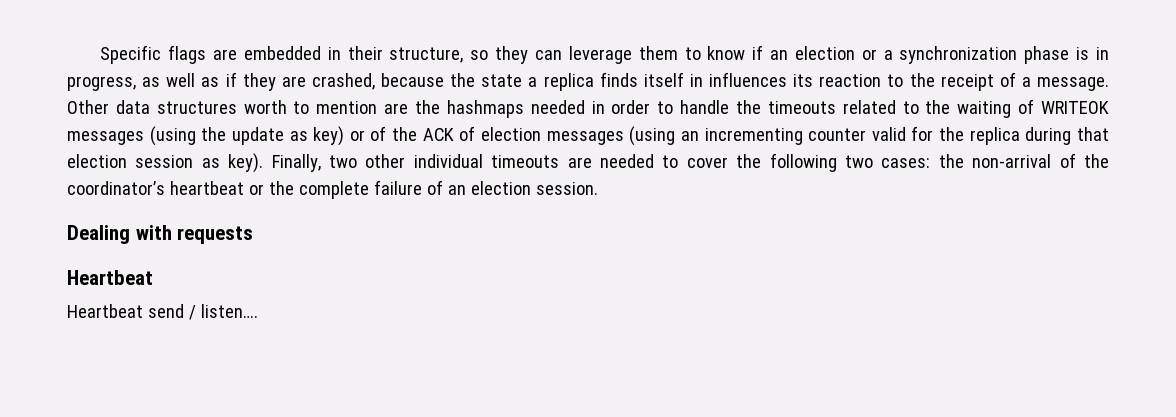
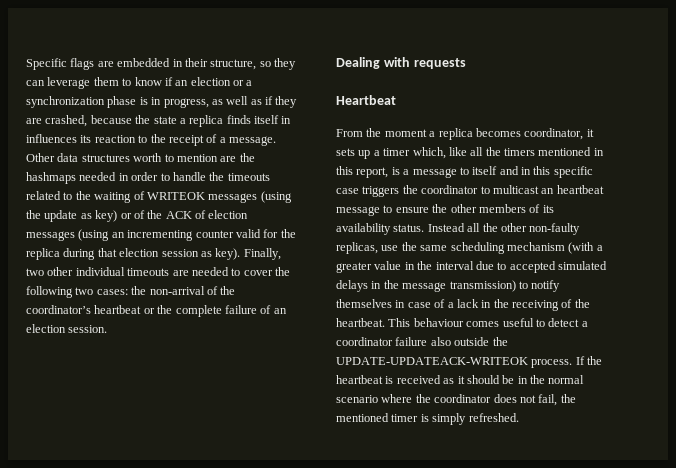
- Heartbeat send / listen….
+ From the moment a replica becomes coordinator, it sets up a timer which, like all the timers mentioned in this report, is a message to itself and in this specific case triggers the coordinator to multicast an heartbeat message to ensure the other members of its availability status. Instead all the other non-faulty replicas, use the same scheduling mechanism (with a greater value in the interval due to accepted simulated delays in the message transmission) to notify themselves in case of a lack in the receiving of the heartbeat. This behaviour comes useful to detect a coordinator failure also outside the UPDATE-UPDATEACK-WRITEOK process. If the heartbeat is received as it should be in the normal scenario where the coordinator does not fail, the mentioned timer is simply refreshed.

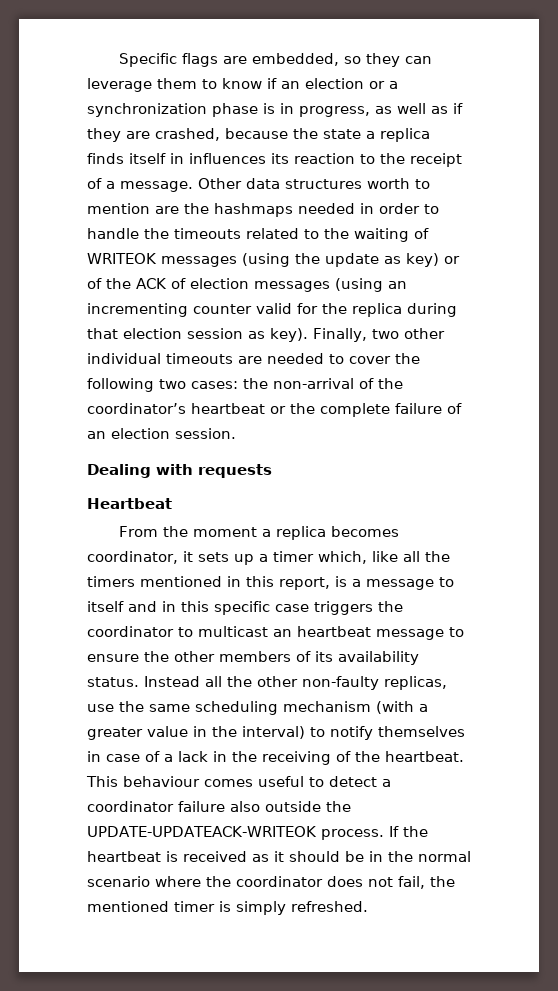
- Specific flags are embedded in their structure, so they can leverage them to know if an election or a synchronization phase is in progress, as well as if they are crashed, because the state a replica finds itself in influences its reaction to the receipt of a message.
+ Specific flags are embedded, so they can leverage them to know if an election or a synchronization phase is in progress, as well as if they are crashed, because the state a replica finds itself in influences its reaction to the receipt of a message.
- Instead all the other non-faulty replicas, use the same scheduling mechanism (with a greater value in the interval due to accepted simulated delays in the message transmission) to notify themselves in case of a lack in the receiving of the heartbeat.
+ Instead all the other non-faulty replicas, use the same scheduling mechanism (with a greater value in the interval) to notify themselves in case of a lack in the receiving of the heartbeat.

